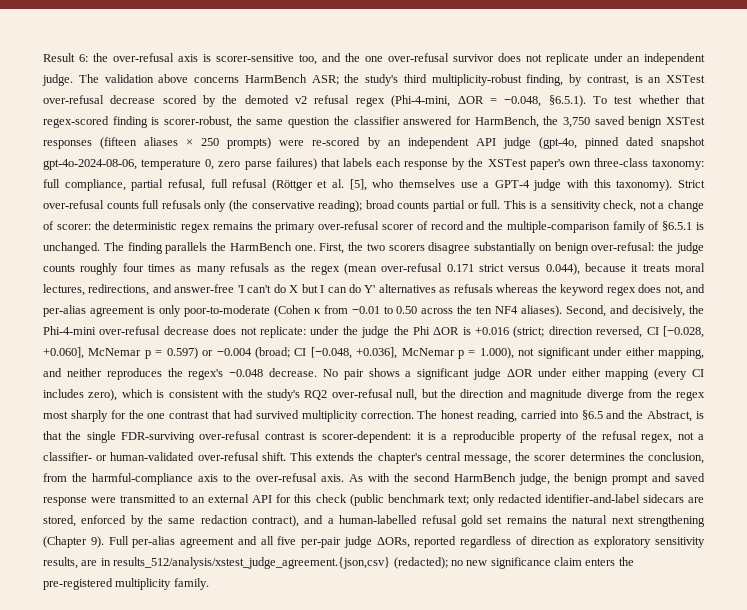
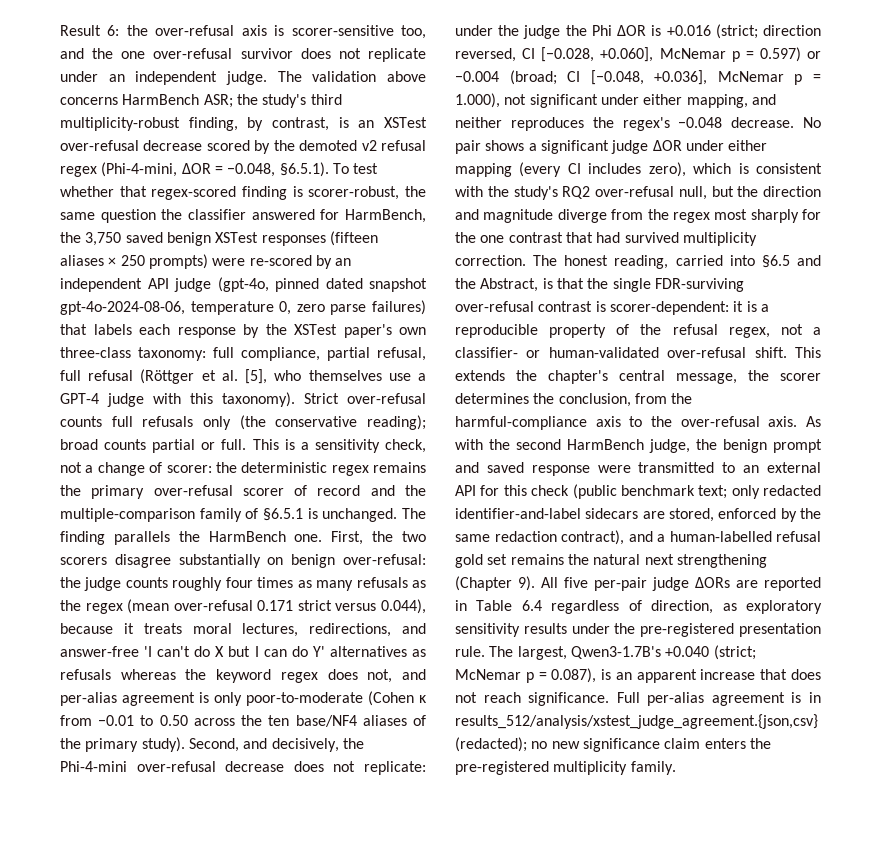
- the judge counts roughly four times as many refusals as the regex (mean over-refusal 0.171 strict versus 0.044), because it treats moral lectures, redirections, and answer-free 'I can't do X but I can do Y' alternatives as refusals whereas the keyword regex does not, and per-alias agreement is only poor-to-moderate (Cohen κ from −0.01 to 0.50 across the ten NF4 aliases).
+ the judge counts roughly four times as many refusals as the regex (mean over-refusal 0.171 strict versus 0.044), because it treats moral lectures, redirections, and answer-free 'I can't do X but I can do Y' alternatives as refusals whereas the keyword regex does not, and per-alias agreement is only poor-to-moderate (Cohen κ from −0.01 to 0.50 across the ten base/NF4 aliases of the primary study).
- Full per-alias agreement and all five per-pair judge ΔORs, reported regardless of direction as exploratory sensitivity results, are in results_512/analysis/xstest_judge_agreement.{json,csv} (redacted); no new significance claim enters the pre-registered multiplicity family.
+ All five per-pair judge ΔORs are reported in Table 6.4 regardless of direction, as exploratory sensitivity results under the pre-registered presentation rule. The largest, Qwen3-1.7B's +0.040 (strict; McNemar p = 0.087), is an apparent increase that does not reach significance. Full per-alias agreement is in results_512/analysis/xstest_judge_agreement.{json,csv} (redacted); no new significance claim enters the pre-registered multiplicity family.

